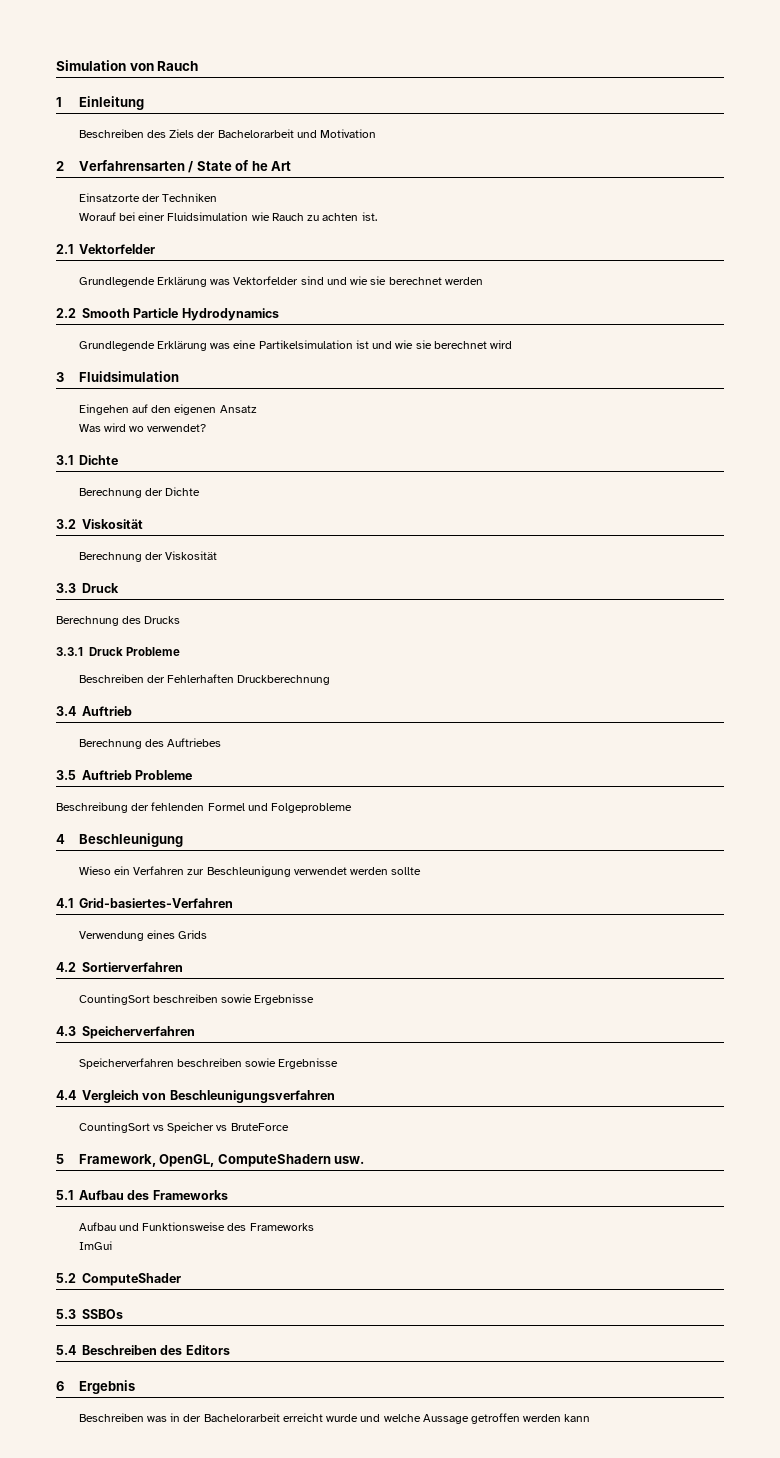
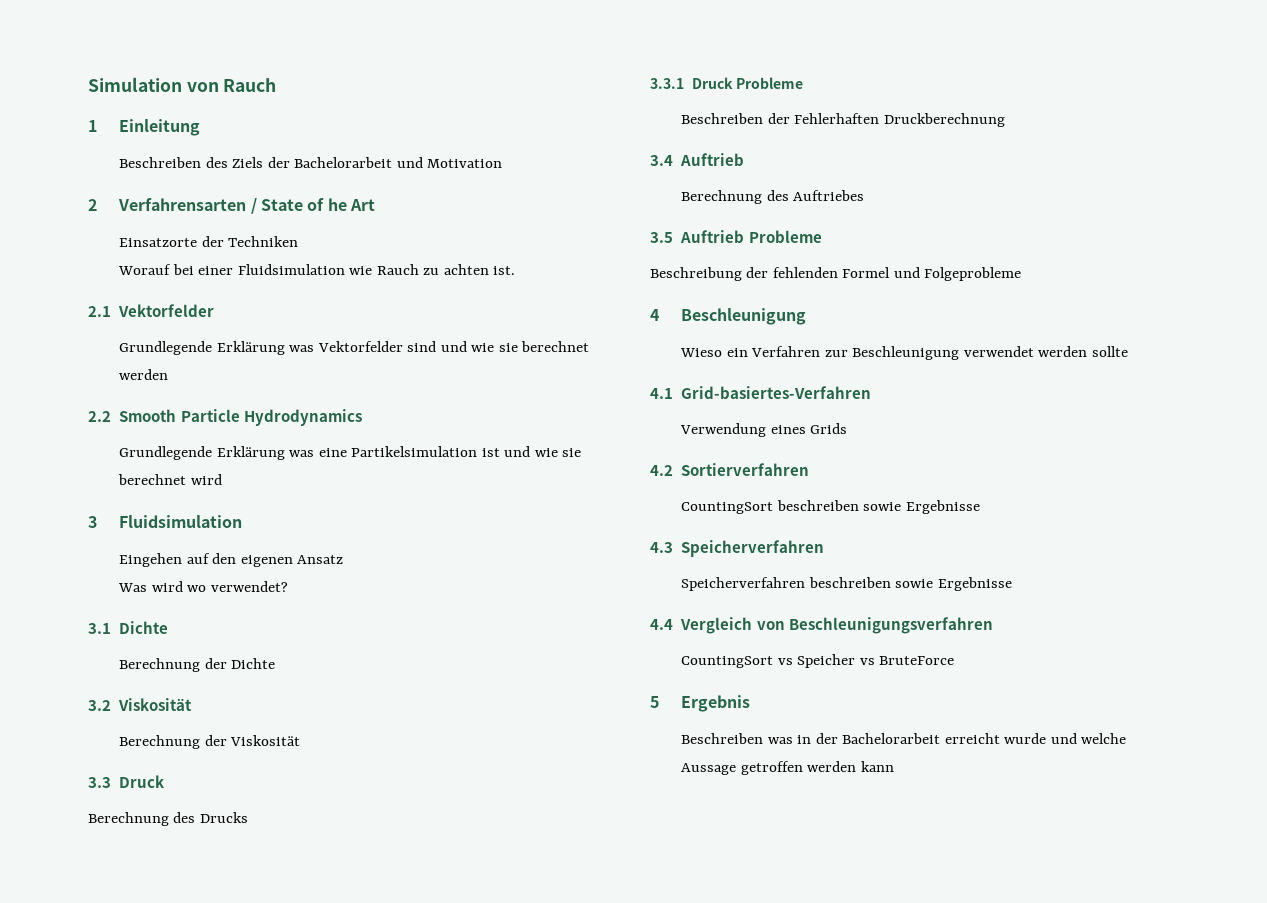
- 5 Framework, OpenGL, ComputeShadern usw.
- 5.1 Aufbau des Frameworks
- Aufbau und Funktionsweise des Frameworks
- ImGui
- 5.2 ComputeShader
- 5.3 SSBOs
- 5.4 Beschreiben des Editors
- 6 Ergebnis
+ 5 Ergebnis

